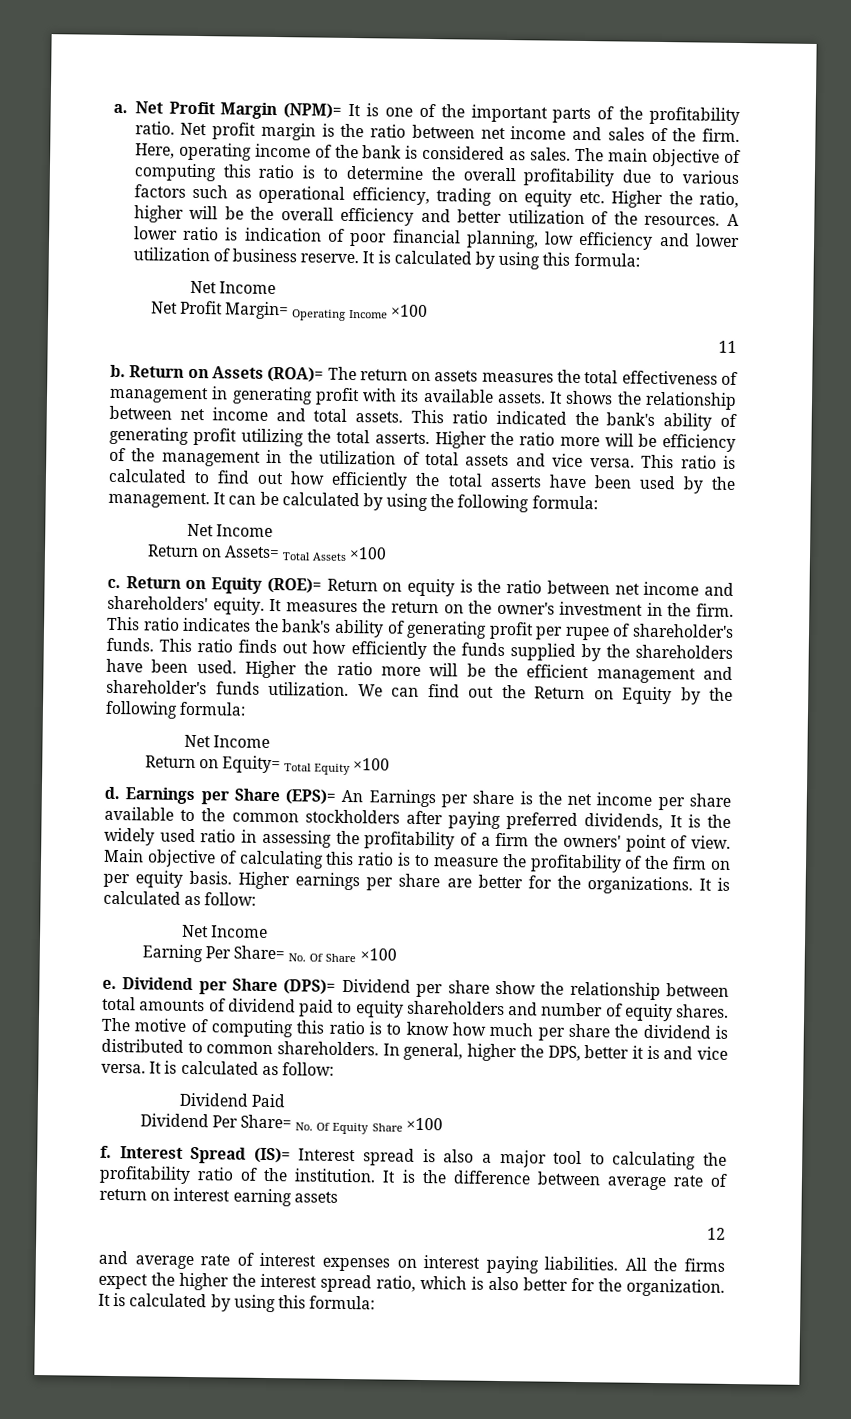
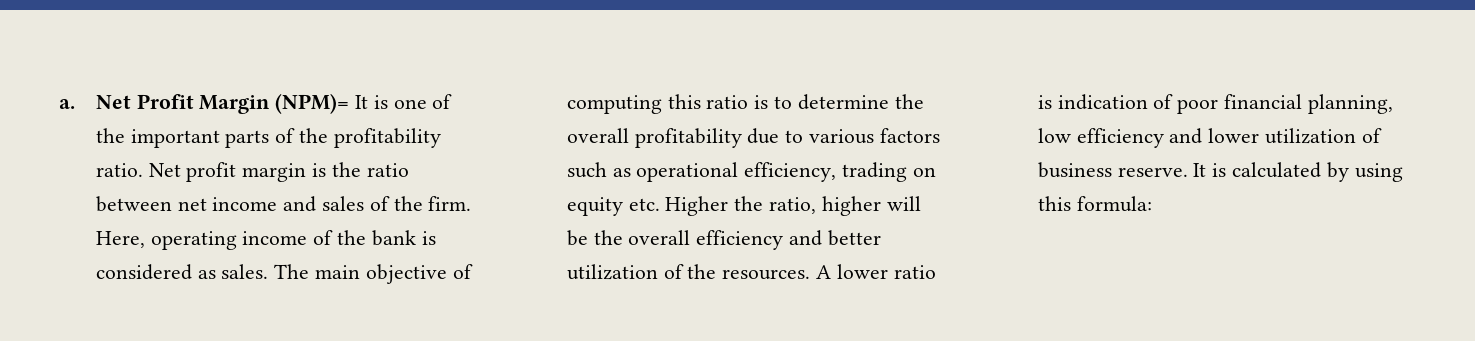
  A lower ratio is indication of poor financial planning, low efficiency and lower utilization of business reserve. It is calculated by using this formula:
- Net Income
- Net Profit Margin= Operating Income ×100
- 11
- b. Return on Assets (ROA)= The return on assets measures the total effectiveness of management in generating profit with its available assets. It shows the relationship between net income and total assets. This ratio indicated the bank's ability of generating profit utilizing the total asserts. Higher the ratio more will be efficiency of the management in the utilization of total assets and vice versa. This ratio is calculated to find out how efficiently the total asserts have been used by the management. It can be calculated by using the following formula:
- Net Income
- Return on Assets= Total Assets ×100
- c. Return on Equity (ROE)= Return on equity is the ratio between net income and shareholders' equity. It measures the return on the owner's investment in the firm. This ratio indicates the bank's ability of generating profit per rupee of shareholder's funds. This ratio finds out how efficiently the funds supplied by the shareholders have been used. Higher the ratio more will be the efficient management and shareholder's funds utilization. We can find out the Return on Equity by the following formula:
- Net Income
- Return on Equity= Total Equity ×100
- d. Earnings per Share (EPS)= An Earnings per share is the net income per share available to the common stockholders after paying preferred dividends, It is the widely used ratio in assessing the profitability of a firm the owners' point of view. Main objective of calculating this ratio is to measure the profitability of the firm on per equity basis. Higher earnings per share are better for the organizations. It is calculated as follow:
- Net Income
- Earning Per Share= No. Of Share ×100
- e. Dividend per Share (DPS)= Dividend per share show the relationship between total amounts of dividend paid to equity shareholders and number of equity shares. The motive of computing this ratio is to know how much per share the dividend is distributed to common shareholders. In general, higher the DPS, better it is and vice versa. It is calculated as follow:
- Dividend Paid
- Dividend Per Share= No. Of Equity Share ×100
- f. Interest Spread (IS)= Interest spread is also a major tool to calculating the profitability ratio of the institution. It is the difference between average rate of return on interest earning assets
- 12
- and average rate of interest expenses on interest paying liabilities. All the firms expect the higher the interest spread ratio, which is also better for the organization. It is calculated by using this formula:

